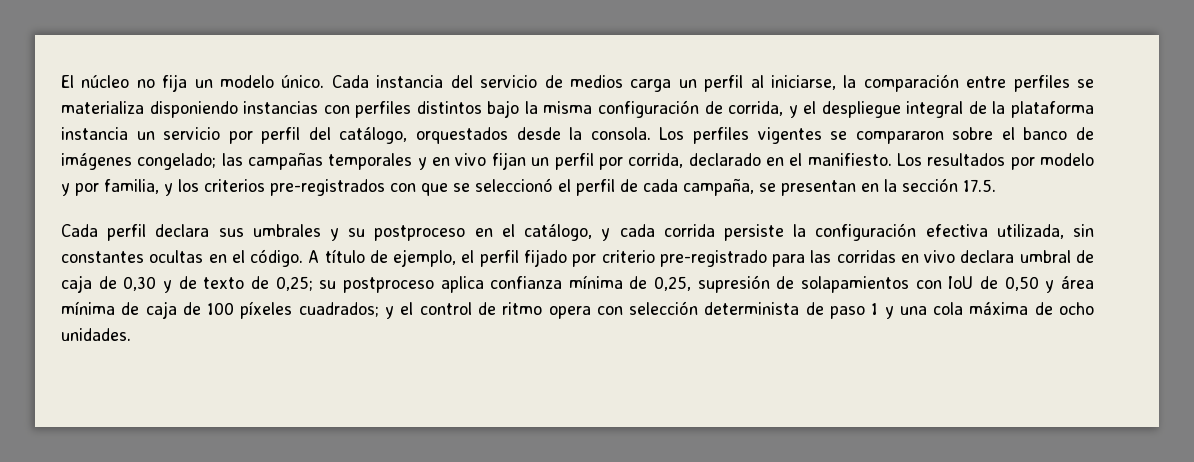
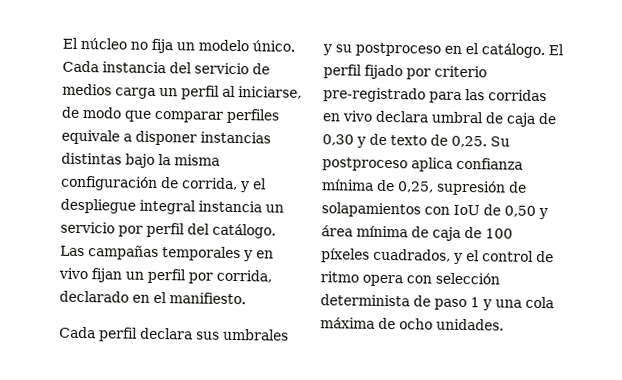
- Cada instancia del servicio de medios carga un perfil al iniciarse, la comparación entre perfiles se materializa disponiendo instancias con perfiles distintos bajo la misma configuración de corrida, y el despliegue integral de la plataforma instancia un servicio por perfil del catálogo, orquestados desde la consola. Los perfiles vigentes se compararon sobre el banco de imágenes congelado; las campañas temporales y en vivo fijan un perfil por corrida, declarado en el manifiesto. Los resultados por modelo y por familia, y los criterios pre-registrados con que se seleccionó el perfil de cada campaña, se presentan en la sección 17.5.
+ Cada instancia del servicio de medios carga un perfil al iniciarse, de modo que comparar perfiles equivale a disponer instancias distintas bajo la misma configuración de corrida, y el despliegue integral instancia un servicio por perfil del catálogo. Las campañas temporales y en vivo fijan un perfil por corrida, declarado en el manifiesto.
- Cada perfil declara sus umbrales y su postproceso en el catálogo, y cada corrida persiste la configuración efectiva utilizada, sin constantes ocultas en el código. A título de ejemplo, el perfil fijado por criterio pre-registrado para las corridas en vivo declara umbral de caja de 0,30 y de texto de 0,25; su postproceso aplica confianza mínima de 0,25, supresión de solapamientos con IoU de 0,50 y área mínima de caja de 100 píxeles cuadrados; y el control de ritmo opera con selección determinista de paso 1 y una cola máxima de ocho unidades.
+ Cada perfil declara sus umbrales y su postproceso en el catálogo. El perfil fijado por criterio pre-registrado para las corridas en vivo declara umbral de caja de 0,30 y de texto de 0,25. Su postproceso aplica confianza mínima de 0,25, supresión de solapamientos con IoU de 0,50 y área mínima de caja de 100 píxeles cuadrados, y el control de ritmo opera con selección determinista de paso 1 y una cola máxima de ocho unidades.

